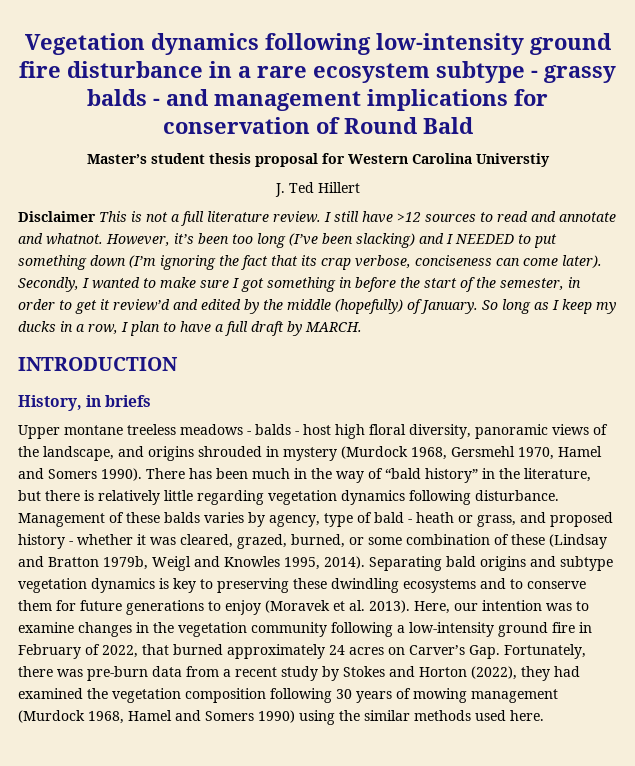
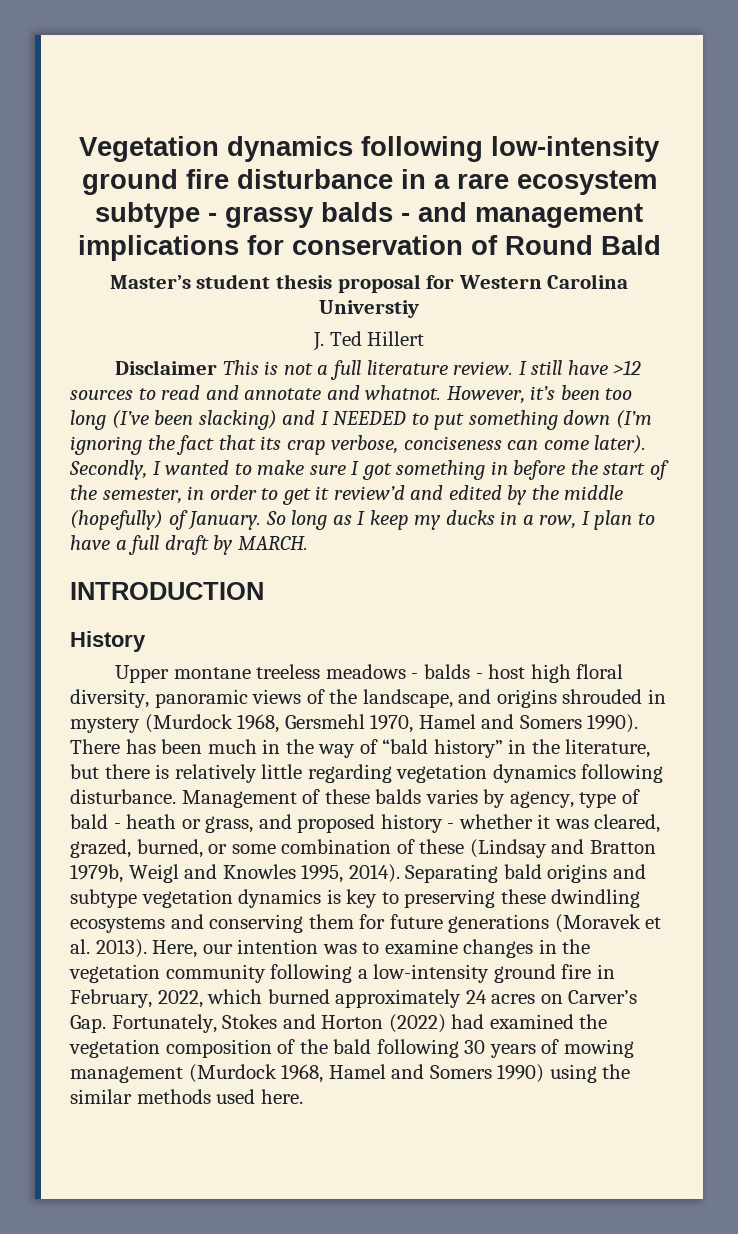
- History, in briefs
+ History
- Separating bald origins and subtype vegetation dynamics is key to preserving these dwindling ecosystems and to conserve them for future generations to enjoy (Moravek et al. 2013).
+ Separating bald origins and subtype vegetation dynamics is key to preserving these dwindling ecosystems and conserving them for future generations (Moravek et al. 2013).
- Here, our intention was to examine changes in the vegetation community following a low-intensity ground fire in February of 2022, that burned approximately 24 acres on Carver’s Gap. Fortunately, there was pre-burn data from a recent study by Stokes and Horton (2022), they had examined the vegetation composition following 30 years of mowing management (Murdock 1968, Hamel and Somers 1990) using the similar methods used here.
+ Here, our intention was to examine changes in the vegetation community following a low-intensity ground fire in February, 2022, which burned approximately 24 acres on Carver’s Gap. Fortunately, Stokes and Horton (2022) had examined the vegetation composition of the bald following 30 years of mowing management (Murdock 1968, Hamel and Somers 1990) using the similar methods used here.

